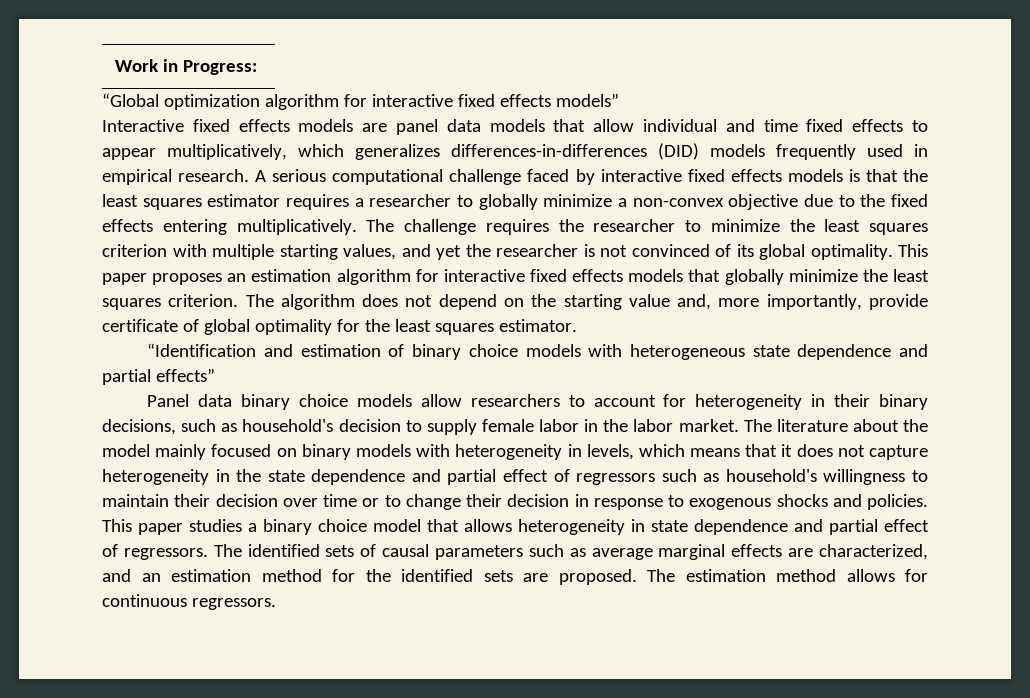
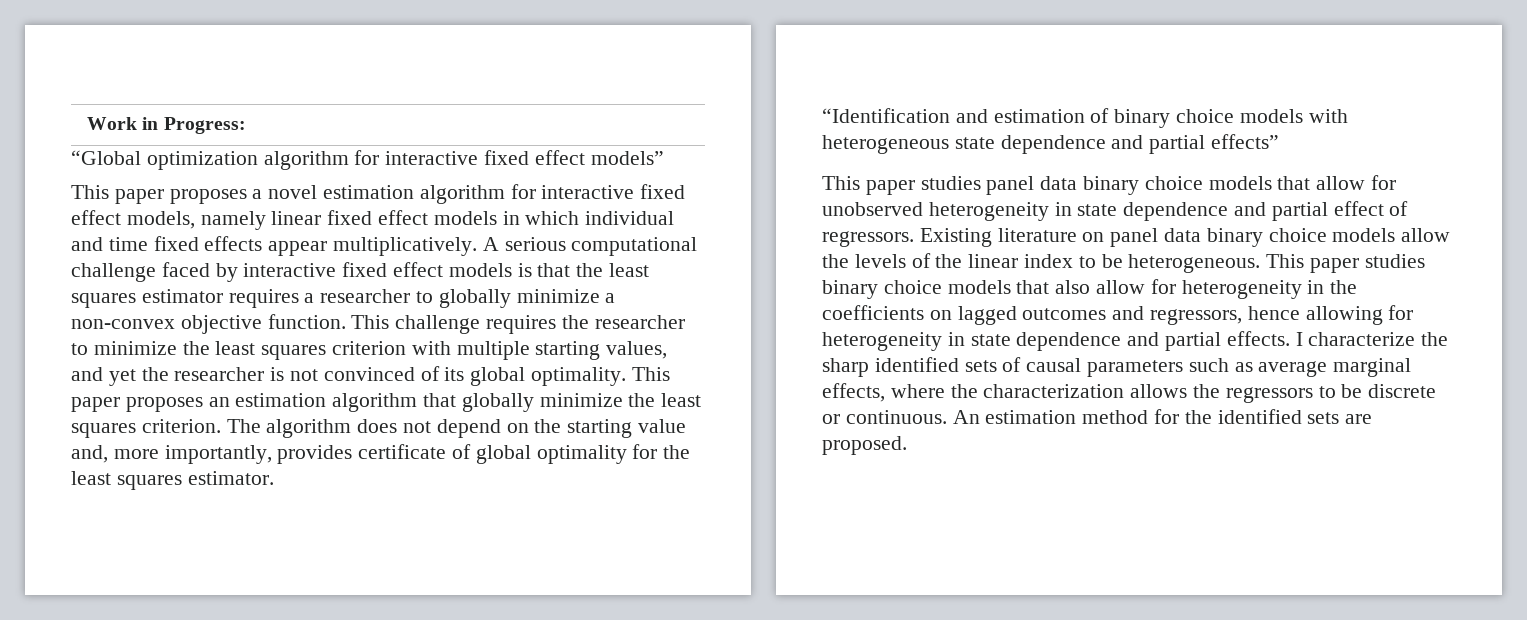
- “Global optimization algorithm for interactive fixed effects models”
+ “Global optimization algorithm for interactive fixed effect models”
- Interactive fixed effects models are panel data models that allow individual and time fixed effects to appear multiplicatively, which generalizes differences-in-differences (DID) models frequently used in empirical research.
+ This paper proposes a novel estimation algorithm for interactive fixed effect models, namely linear fixed effect models in which individual and time fixed effects appear multiplicatively.
- A serious computational challenge faced by interactive fixed effects models is that the least squares estimator requires a researcher to globally minimize a non-convex objective due to the fixed effects entering multiplicatively. The challenge requires the researcher to minimize the least squares criterion with multiple starting values, and yet the researcher is not convinced of its global optimality.
+ A serious computational challenge faced by interactive fixed effect models is that the least squares estimator requires a researcher to globally minimize a non-convex objective function. This challenge requires the researcher to minimize the least squares criterion with multiple starting values, and yet the researcher is not convinced of its global optimality.
- This paper proposes an estimation algorithm for interactive fixed effects models that globally minimize the least squares criterion.
+ This paper proposes an estimation algorithm that globally minimize the least squares criterion.
- The algorithm does not depend on the starting value and, more importantly, provide certificate of global optimality for the least squares estimator.
+ The algorithm does not depend on the starting value and, more importantly, provides certificate of global optimality for the least squares estimator.
- Panel data binary choice models allow researchers to account for heterogeneity in their binary decisions, such as household's decision to supply female labor in the labor market. The literature about the model mainly focused on binary models with heterogeneity in levels, which means that it does not capture heterogeneity in the state dependence and partial effect of regressors such as household's willingness to maintain their decision over time or to change their decision in response to exogenous shocks and policies. This paper studies a binary choice model that allows heterogeneity in state dependence and partial effect of regressors.
+ This paper studies panel data binary choice models that allow for unobserved heterogeneity in state dependence and partial effect of regressors.
- The identified sets of causal parameters such as average marginal effects are characterized, and an estimation method for the identified sets are proposed. The estimation method allows for continuous regressors.
+ Existing literature on panel data binary choice models allow the levels of the linear index to be heterogeneous. This paper studies binary choice models that also allow for heterogeneity in the coefficients on lagged outcomes and regressors, hence allowing for heterogeneity in state dependence and partial effects. I characterize the sharp identified sets of causal parameters such as average marginal effects, where the characterization allows the regressors to be discrete or continuous. An estimation method for the identified sets are proposed.

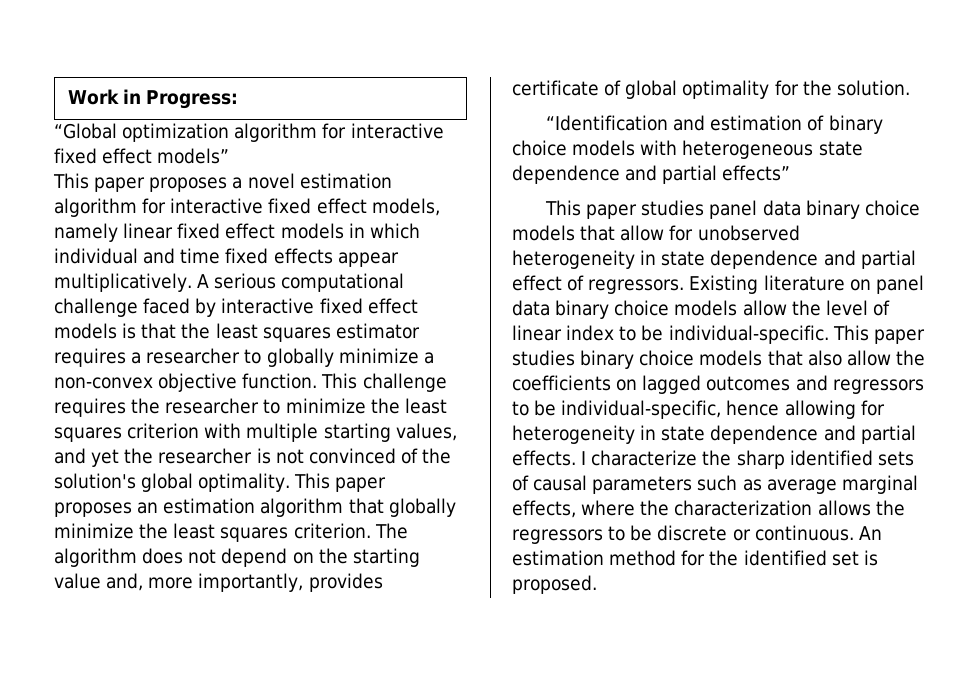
- This challenge requires the researcher to minimize the least squares criterion with multiple starting values, and yet the researcher is not convinced of its global optimality.
+ This challenge requires the researcher to minimize the least squares criterion with multiple starting values, and yet the researcher is not convinced of the solution's global optimality.
- The algorithm does not depend on the starting value and, more importantly, provides certificate of global optimality for the least squares estimator.
+ The algorithm does not depend on the starting value and, more importantly, provides certificate of global optimality for the solution.
- Existing literature on panel data binary choice models allow the levels of the linear index to be heterogeneous.
+ Existing literature on panel data binary choice models allow the level of linear index to be individual-specific.
- This paper studies binary choice models that also allow for heterogeneity in the coefficients on lagged outcomes and regressors, hence allowing for heterogeneity in state dependence and partial effects.
+ This paper studies binary choice models that also allow the coefficients on lagged outcomes and regressors to be individual-specific, hence allowing for heterogeneity in state dependence and partial effects.
- An estimation method for the identified sets are proposed.
+ An estimation method for the identified set is proposed.

